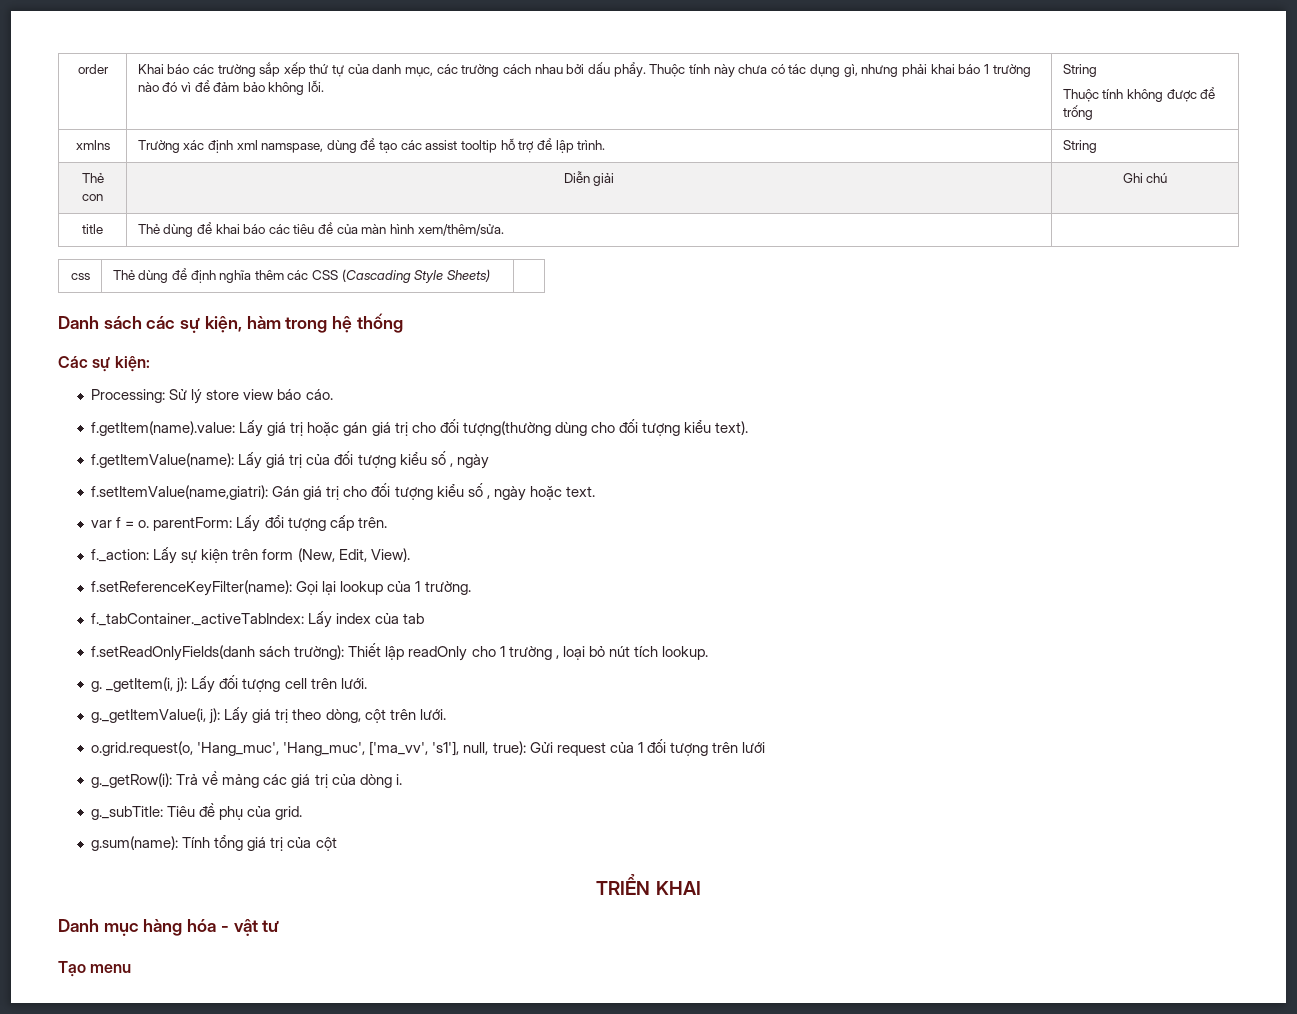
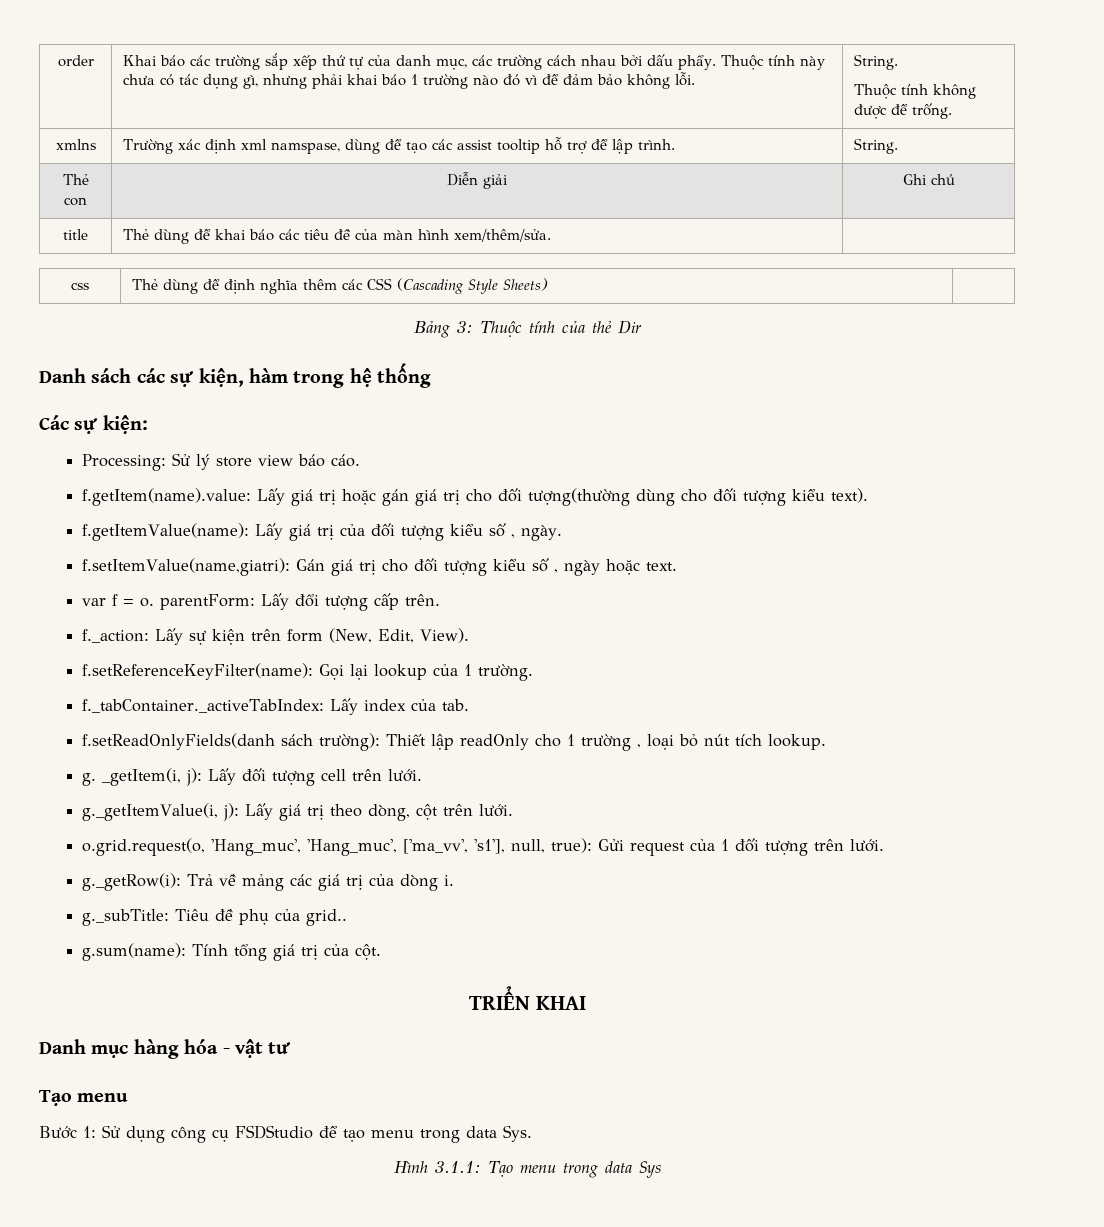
- Thuộc tính này chưa có tác dụng gì, nhưng phải khai báo 1 trường nào đó vì để đảm bảo không lỗi. | String
+ Thuộc tính này chưa có tác dụng gì, nhưng phải khai báo 1 trường nào đó vì để đảm bảo không lỗi. | String.
- Thuộc tính không được để trống
+ Thuộc tính không được để trống.
- xmlns | Trường xác định xml namspase, dùng để tạo các assist tooltip hỗ trợ để lập trình. | String
+ xmlns | Trường xác định xml namspase, dùng để tạo các assist tooltip hỗ trợ để lập trình. | String.
+ Bảng 3: Thuộc tính của thẻ Dir
- f.getItemValue(name): Lấy giá trị của đối tượng kiểu số , ngày
+ f.getItemValue(name): Lấy giá trị của đối tượng kiểu số , ngày.
- f._tabContainer._activeTabIndex: Lấy index của tab
+ f._tabContainer._activeTabIndex: Lấy index của tab.
- o.grid.request(o, 'Hang_muc', 'Hang_muc', ['ma_vv', 's1'], null, true): Gửi request của 1 đối tượng trên lưới
+ o.grid.request(o, 'Hang_muc', 'Hang_muc', ['ma_vv', 's1'], null, true): Gửi request của 1 đối tượng trên lưới.
- g._subTitle: Tiêu đề phụ của grid.
+ g._subTitle: Tiêu đề phụ của grid..
- g.sum(name): Tính tổng giá trị của cột
+ g.sum(name): Tính tổng giá trị của cột.
+ Bước 1: Sử dụng công cụ FSDStudio để tạo menu trong data Sys.
+ Hình 3.1.1: Tạo menu trong data Sys

